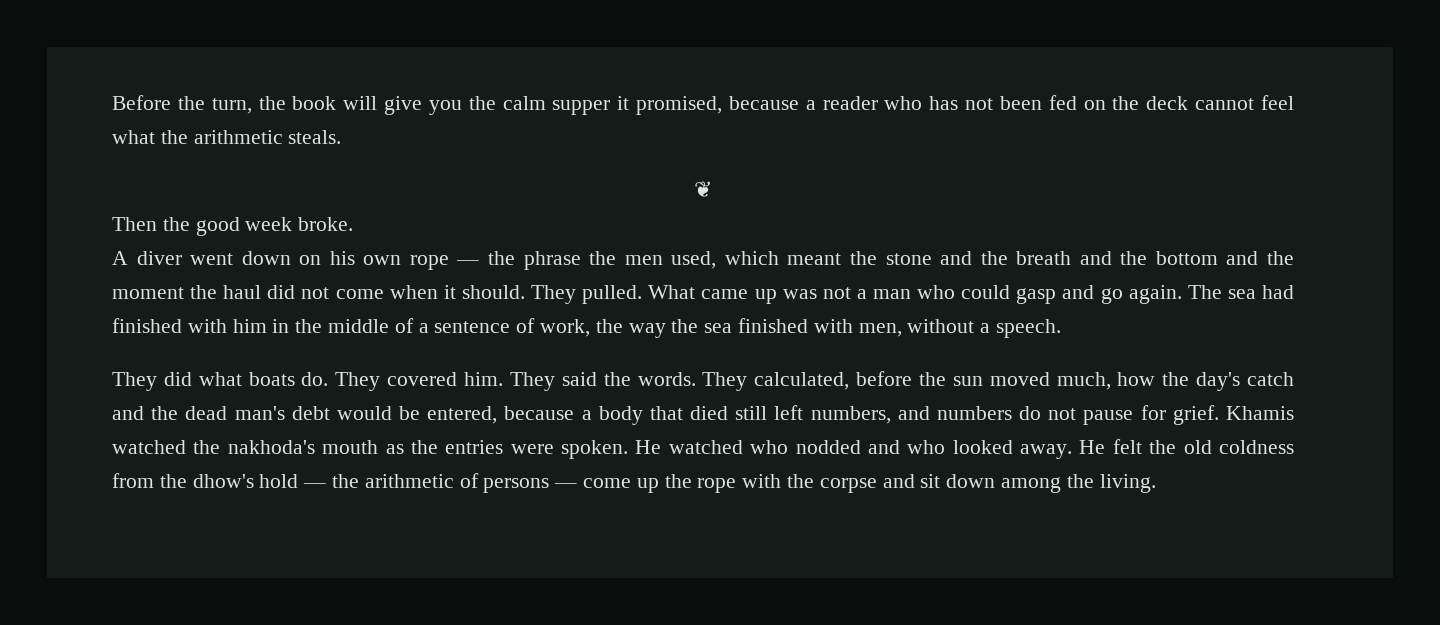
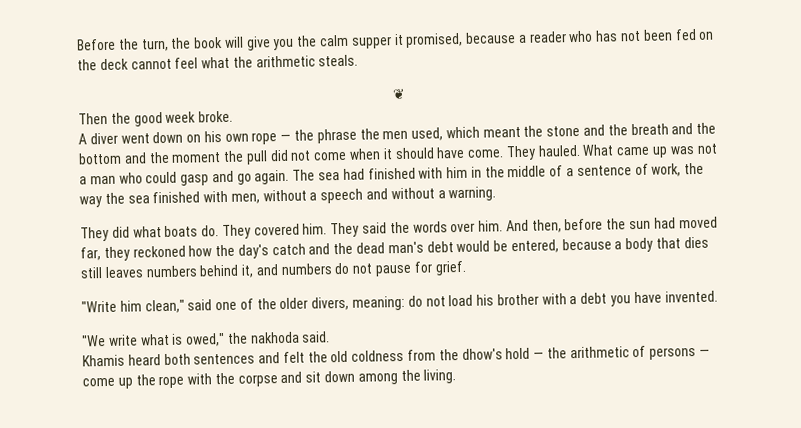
- A diver went down on his own rope — the phrase the men used, which meant the stone and the breath and the bottom and the moment the haul did not come when it should. They pulled.
+ A diver went down on his own rope — the phrase the men used, which meant the stone and the breath and the bottom and the moment the pull did not come when it should have come. They hauled.
- The sea had finished with him in the middle of a sentence of work, the way the sea finished with men, without a speech.
+ The sea had finished with him in the middle of a sentence of work, the way the sea finished with men, without a speech and without a warning.
- They said the words. They calculated, before the sun moved much, how the day's catch and the dead man's debt would be entered, because a body that died still left numbers, and numbers do not pause for grief. Khamis watched the nakhoda's mouth as the entries were spoken. He watched who nodded and who looked away. He felt the old coldness from the dhow's hold — the arithmetic of persons — come up the rope with the corpse and sit down among the living.
+ They said the words over him. And then, before the sun had moved far, they reckoned how the day's catch and the dead man's debt would be entered, because a body that dies still leaves numbers behind it, and numbers do not pause for grief.
+ "Write him clean," said one of the older divers, meaning: do not load his brother with a debt you have invented.
+ "We write what is owed," the nakhoda said.
+ Khamis heard both sentences and felt the old coldness from the dhow's hold — the arithmetic of persons — come up the rope with the corpse and sit down among the living.

